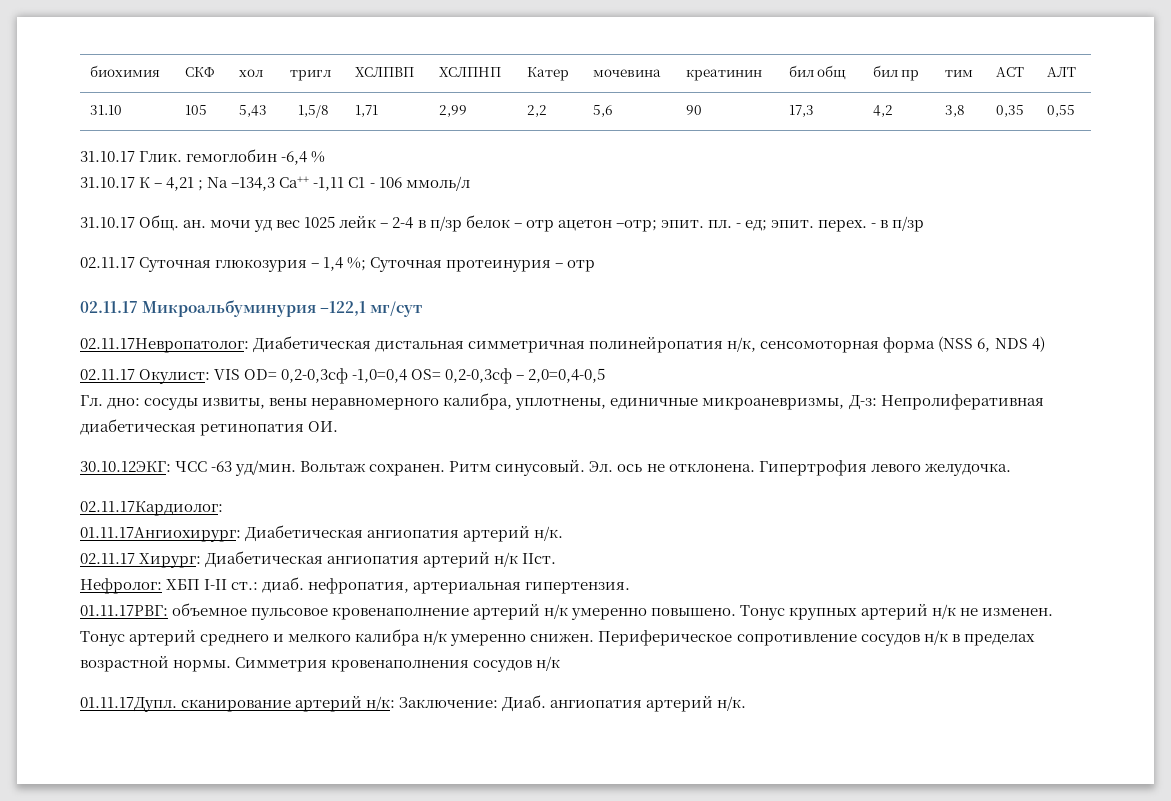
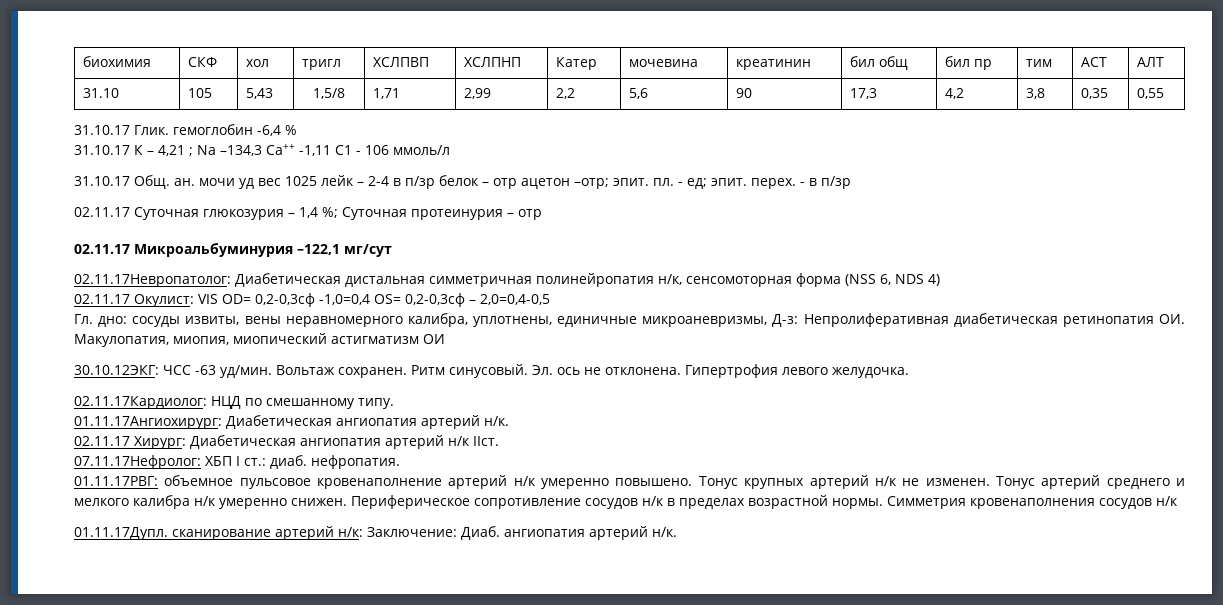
- Гл. дно: сосуды извиты, вены неравномерного калибра, уплотнены, единичные микроаневризмы, Д-з: Непролиферативная диабетическая ретинопатия ОИ.
+ Гл. дно: сосуды извиты, вены неравномерного калибра, уплотнены, единичные микроаневризмы, Д-з: Непролиферативная диабетическая ретинопатия ОИ. Макулопатия, миопия, миопический астигматизм ОИ
- 02.11.17Кардиолог:
+ 02.11.17Кардиолог: НЦД по смешанному типу.
- Нефролог: ХБП I-II ст.: диаб. нефропатия, артериальная гипертензия.
+ 07.11.17Нефролог: ХБП I ст.: диаб. нефропатия.

